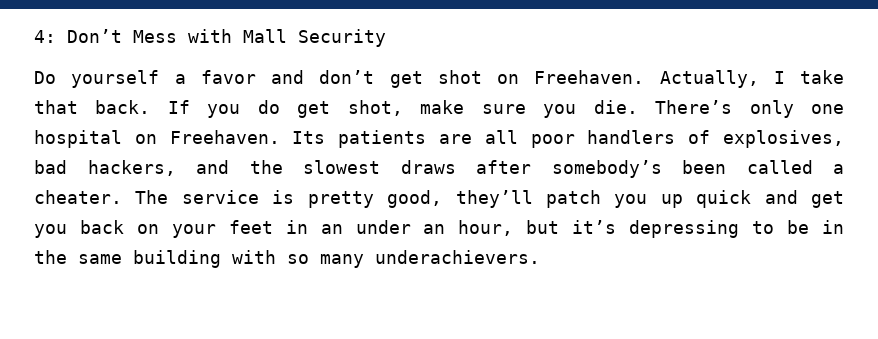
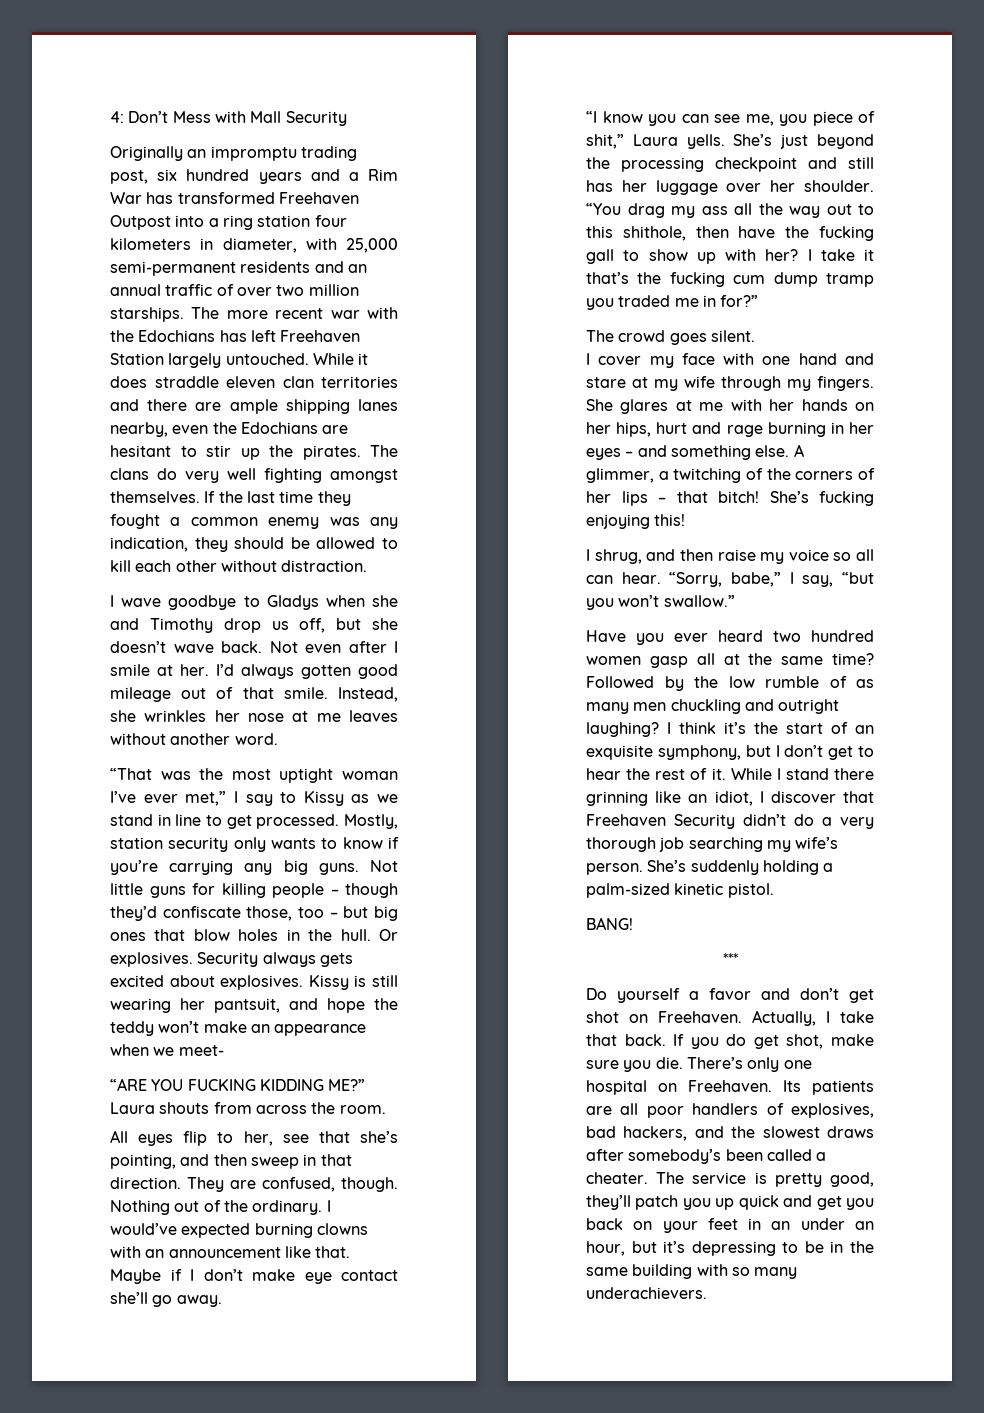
+ Originally an impromptu trading post, six hundred years and a Rim War has transformed Freehaven Outpost into a ring station four kilometers in diameter, with 25,000 semi-permanent residents and an annual traffic of over two million starships. The more recent war with the Edochians has left Freehaven Station largely untouched. While it does straddle eleven clan territories and there are ample shipping lanes nearby, even the Edochians are hesitant to stir up the pirates. The clans do very well fighting amongst themselves. If the last time they fought a common enemy was any indication, they should be allowed to kill each other without distraction.
+ I wave goodbye to Gladys when she and Timothy drop us off, but she doesn’t wave back. Not even after I smile at her. I’d always gotten good mileage out of that smile. Instead, she wrinkles her nose at me leaves without another word.
+ “That was the most uptight woman I’ve ever met,” I say to Kissy as we stand in line to get processed. Mostly, station security only wants to know if you’re carrying any big guns. Not little guns for killing people – though they’d confiscate those, too – but big ones that blow holes in the hull. Or explosives. Security always gets excited about explosives. Kissy is still wearing her pantsuit, and hope the teddy won’t make an appearance when we meet-
+ “ARE YOU FUCKING KIDDING ME?” Laura shouts from across the room.
+ All eyes flip to her, see that she’s pointing, and then sweep in that direction. They are confused, though. Nothing out of the ordinary. I would’ve expected burning clowns with an announcement like that. Maybe if I don’t make eye contact she’ll go away.
+ “I know you can see me, you piece of shit,” Laura yells. She’s just beyond the processing checkpoint and still has her luggage over her shoulder. “You drag my ass all the way out to this shithole, then have the fucking gall to show up with her? I take it that’s the fucking cum dump tramp you traded me in for?”
+ The crowd goes silent.
+ I cover my face with one hand and stare at my wife through my fingers. She glares at me with her hands on her hips, hurt and rage burning in her eyes – and something else. A glimmer, a twitching of the corners of her lips – that bitch! She’s fucking enjoying this!
+ I shrug, and then raise my voice so all can hear. “Sorry, babe,” I say, “but you won’t swallow.”
+ Have you ever heard two hundred women gasp all at the same time? Followed by the low rumble of as many men chuckling and outright laughing? I think it’s the start of an exquisite symphony, but I don’t get to hear the rest of it. While I stand there grinning like an idiot, I discover that Freehaven Security didn’t do a very thorough job searching my wife’s person. She’s suddenly holding a palm-sized kinetic pistol.
+ BANG!
+ ***

